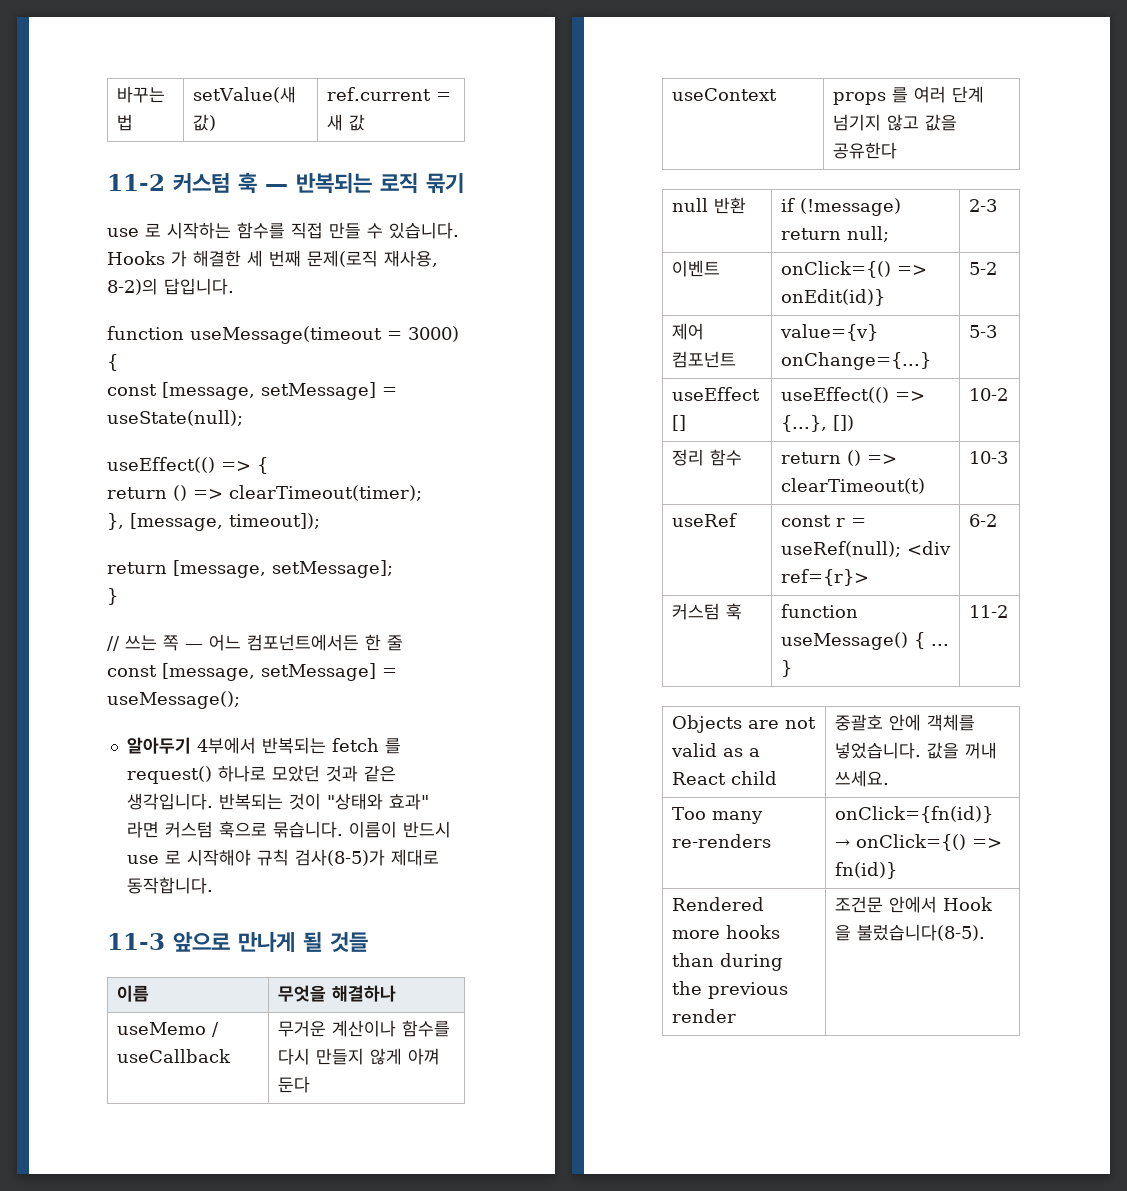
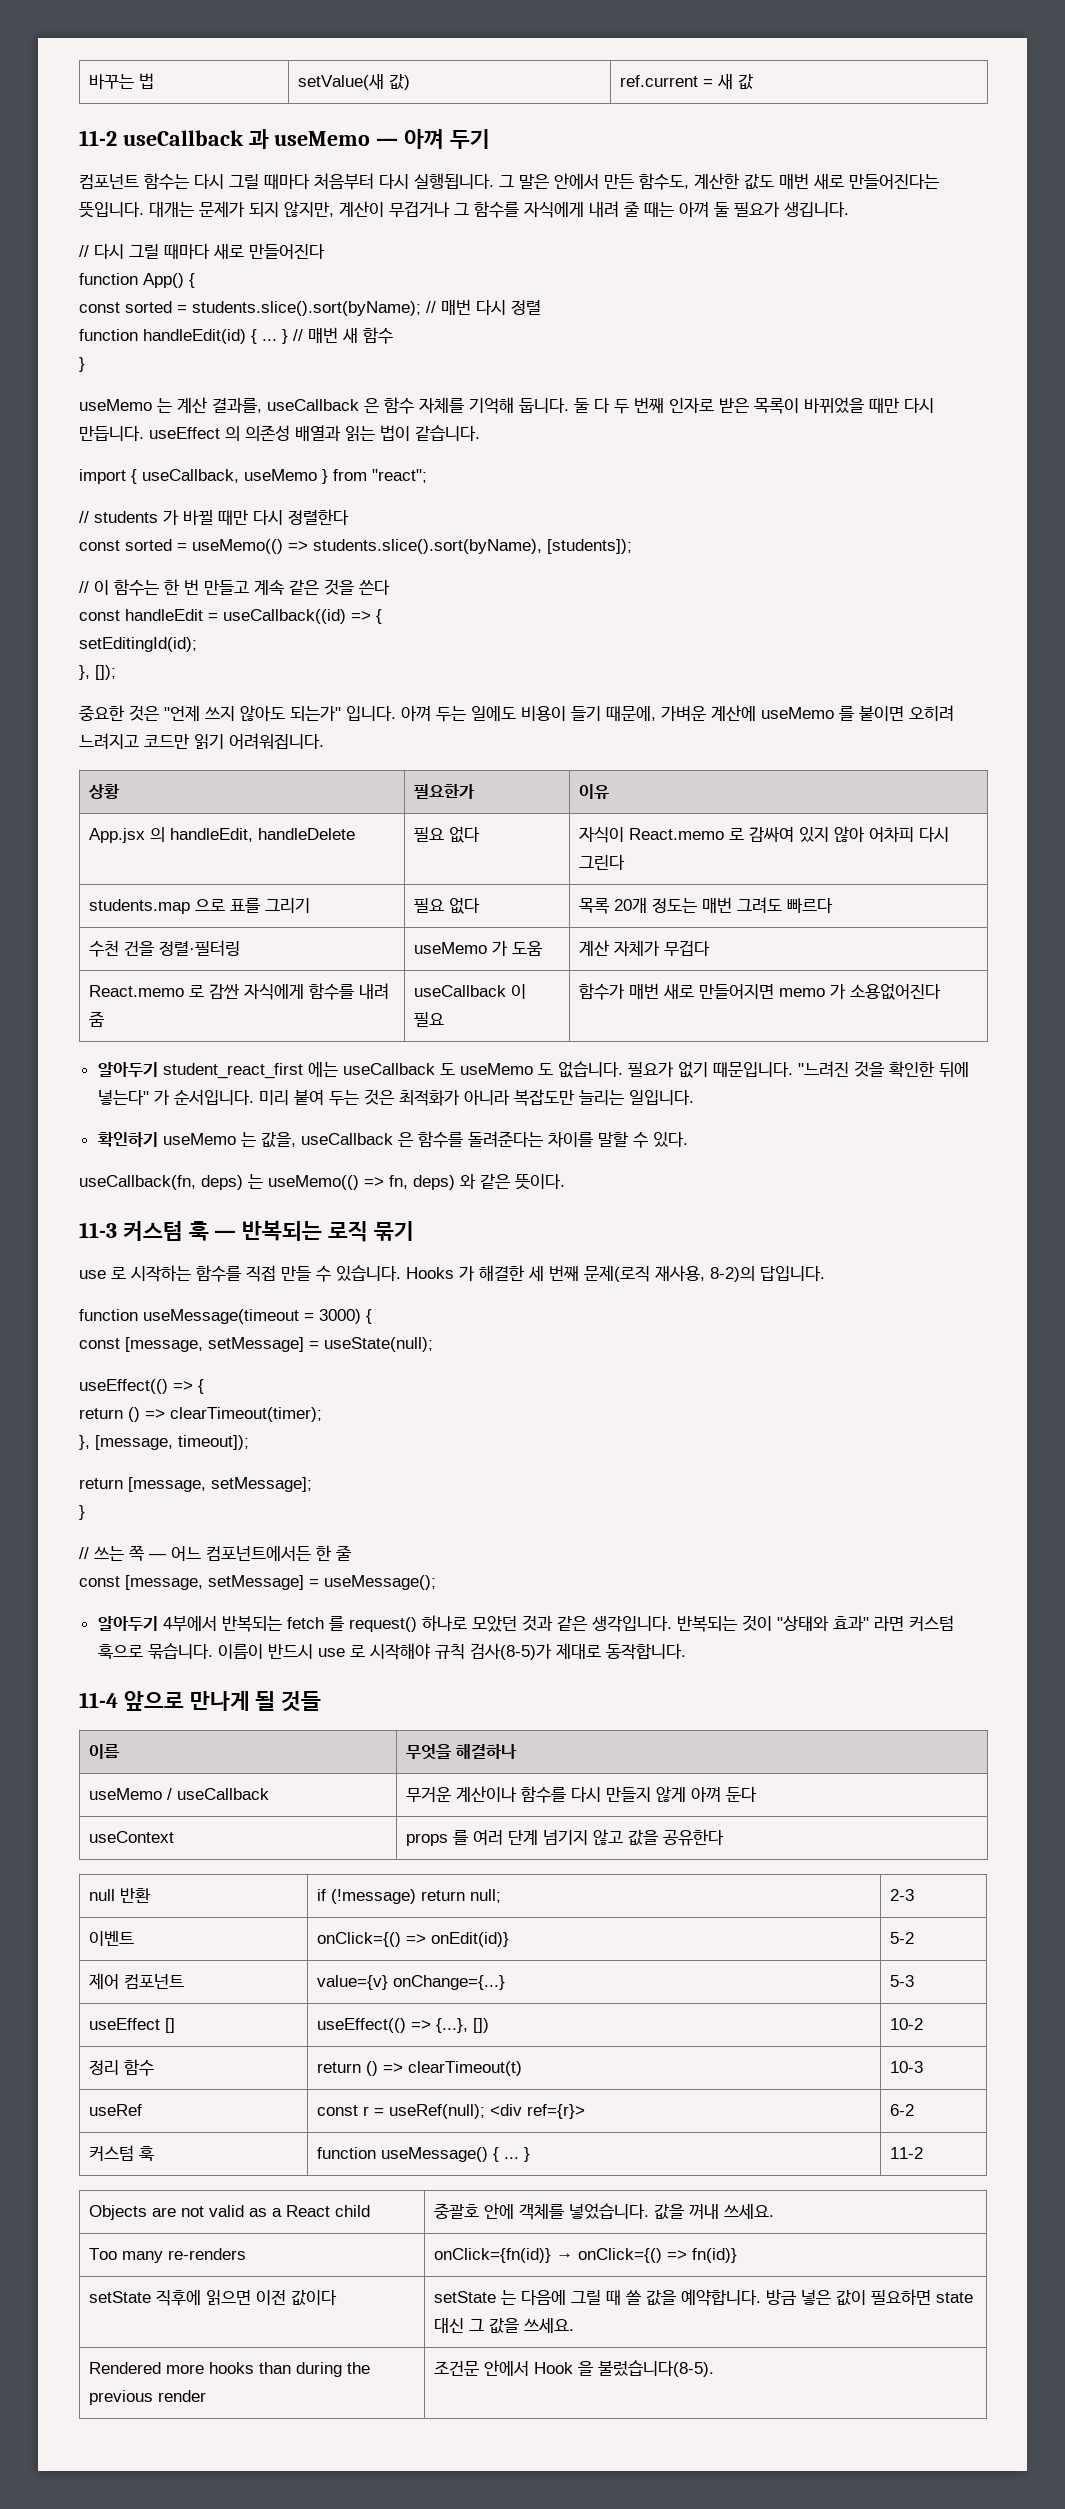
- 11-2 커스텀 훅 — 반복되는 로직 묶기
+ 11-2 useCallback 과 useMemo — 아껴 두기
+ 컴포넌트 함수는 다시 그릴 때마다 처음부터 다시 실행됩니다. 그 말은 안에서 만든 함수도, 계산한 값도 매번 새로 만들어진다는 뜻입니다. 대개는 문제가 되지 않지만, 계산이 무겁거나 그 함수를 자식에게 내려 줄 때는 아껴 둘 필요가 생깁니다.
+ // 다시 그릴 때마다 새로 만들어진다
+ function App() {
+ const sorted = students.slice().sort(byName); // 매번 다시 정렬
+ function handleEdit(id) { ... } // 매번 새 함수
+ }
+ useMemo 는 계산 결과를, useCallback 은 함수 자체를 기억해 둡니다. 둘 다 두 번째 인자로 받은 목록이 바뀌었을 때만 다시 만듭니다. useEffect 의 의존성 배열과 읽는 법이 같습니다.
+ import { useCallback, useMemo } from "react";
+ // students 가 바뀔 때만 다시 정렬한다
+ const sorted = useMemo(() => students.slice().sort(byName), [students]);
+ // 이 함수는 한 번 만들고 계속 같은 것을 쓴다
+ const handleEdit = useCallback((id) => {
+ setEditingId(id);
+ }, []);
+ 중요한 것은 "언제 쓰지 않아도 되는가" 입니다. 아껴 두는 일에도 비용이 들기 때문에, 가벼운 계산에 useMemo 를 붙이면 오히려 느려지고 코드만 읽기 어려워집니다.
+ 상황 | 필요한가 | 이유
+ App.jsx 의 handleEdit, handleDelete | 필요 없다 | 자식이 React.memo 로 감싸여 있지 않아 어차피 다시 그린다
+ students.map 으로 표를 그리기 | 필요 없다 | 목록 20개 정도는 매번 그려도 빠르다
+ 수천 건을 정렬·필터링 | useMemo 가 도움 | 계산 자체가 무겁다
+ React.memo 로 감싼 자식에게 함수를 내려 줌 | useCallback 이 필요 | 함수가 매번 새로 만들어지면 memo 가 소용없어진다
+ 알아두기 student_react_first 에는 useCallback 도 useMemo 도 없습니다. 필요가 없기 때문입니다. "느려진 것을 확인한 뒤에 넣는다" 가 순서입니다. 미리 붙여 두는 것은 최적화가 아니라 복잡도만 늘리는 일입니다.
+ 확인하기 useMemo 는 값을, useCallback 은 함수를 돌려준다는 차이를 말할 수 있다.
+ useCallback(fn, deps) 는 useMemo(() => fn, deps) 와 같은 뜻이다.
+ 11-3 커스텀 훅 — 반복되는 로직 묶기
- 11-3 앞으로 만나게 될 것들
+ 11-4 앞으로 만나게 될 것들
+ setState 직후에 읽으면 이전 값이다 | setState 는 다음에 그릴 때 쓸 값을 예약합니다. 방금 넣은 값이 필요하면 state 대신 그 값을 쓰세요.

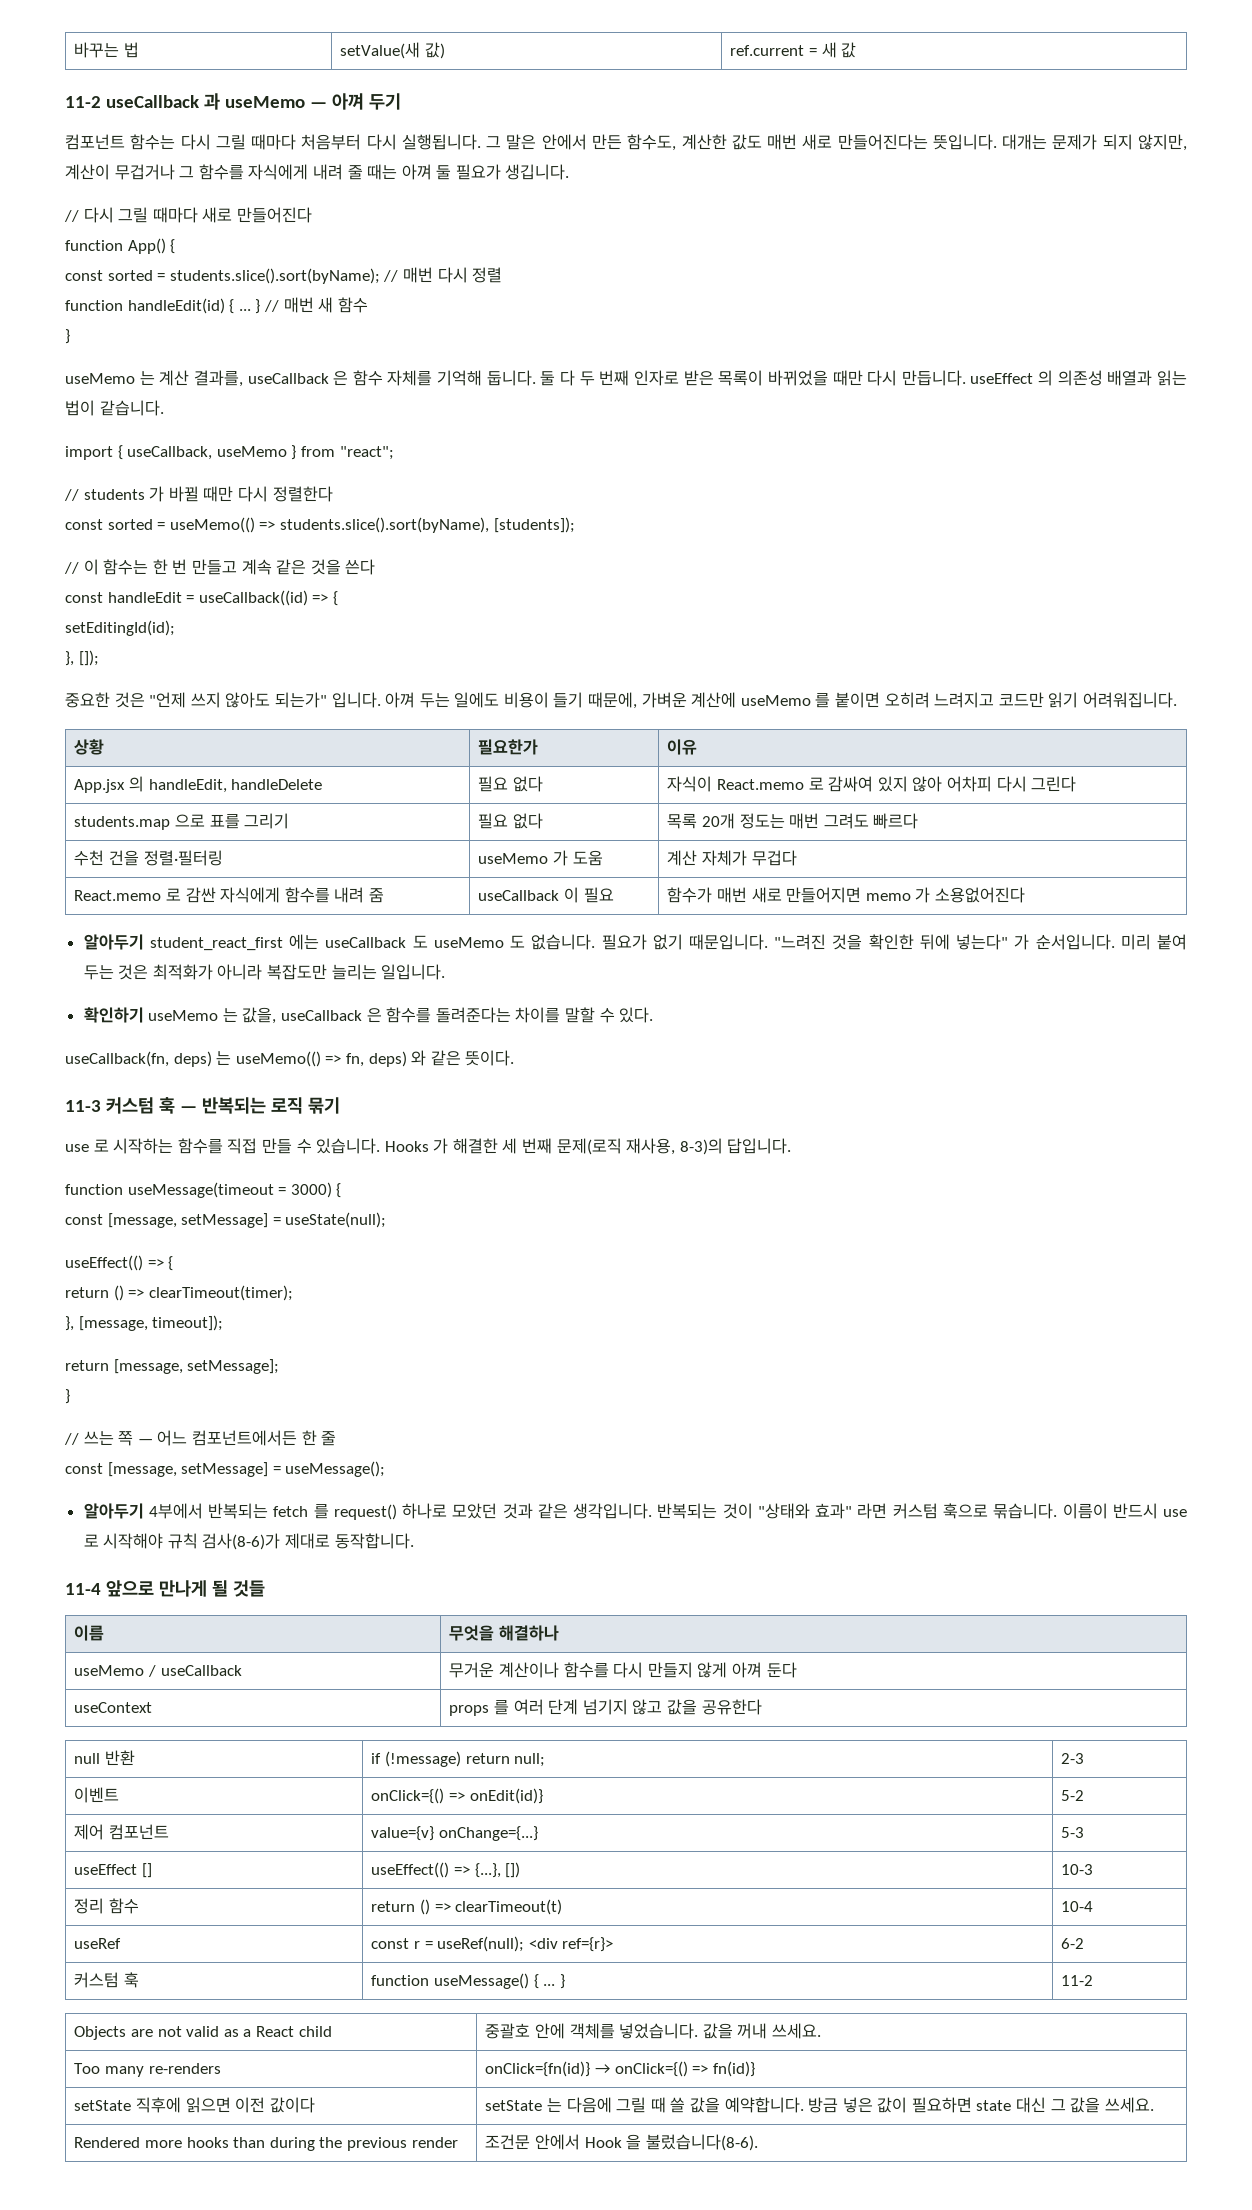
- Hooks 가 해결한 세 번째 문제(로직 재사용, 8-2)의 답입니다.
+ Hooks 가 해결한 세 번째 문제(로직 재사용, 8-3)의 답입니다.
- 이름이 반드시 use 로 시작해야 규칙 검사(8-5)가 제대로 동작합니다.
+ 이름이 반드시 use 로 시작해야 규칙 검사(8-6)가 제대로 동작합니다.
- useEffect [] | useEffect(() => {...}, []) | 10-2
+ useEffect [] | useEffect(() => {...}, []) | 10-3
- 정리 함수 | return () => clearTimeout(t) | 10-3
+ 정리 함수 | return () => clearTimeout(t) | 10-4
- Rendered more hooks than during the previous render | 조건문 안에서 Hook 을 불렀습니다(8-5).
+ Rendered more hooks than during the previous render | 조건문 안에서 Hook 을 불렀습니다(8-6).

